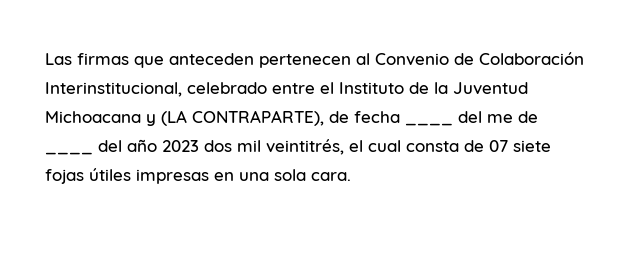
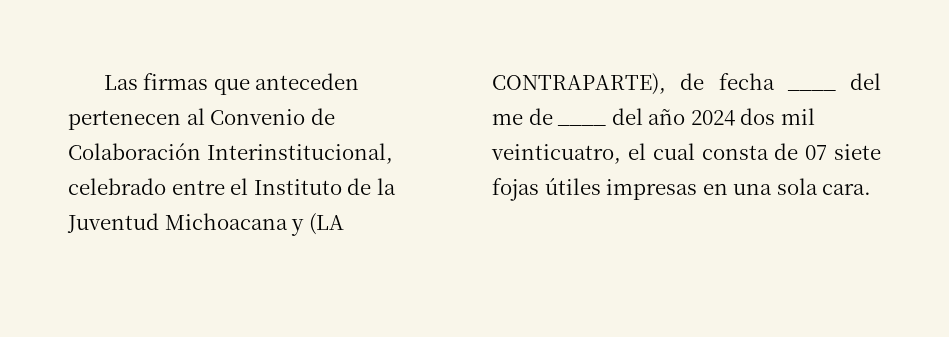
- Las firmas que anteceden pertenecen al Convenio de Colaboración Interinstitucional, celebrado entre el Instituto de la Juventud Michoacana y (LA CONTRAPARTE), de fecha ____ del me de ____ del año 2023 dos mil veintitrés, el cual consta de 07 siete fojas útiles impresas en una sola cara.
+ Las firmas que anteceden pertenecen al Convenio de Colaboración Interinstitucional, celebrado entre el Instituto de la Juventud Michoacana y (LA CONTRAPARTE), de fecha ____ del me de ____ del año 2024 dos mil veinticuatro, el cual consta de 07 siete fojas útiles impresas en una sola cara.

